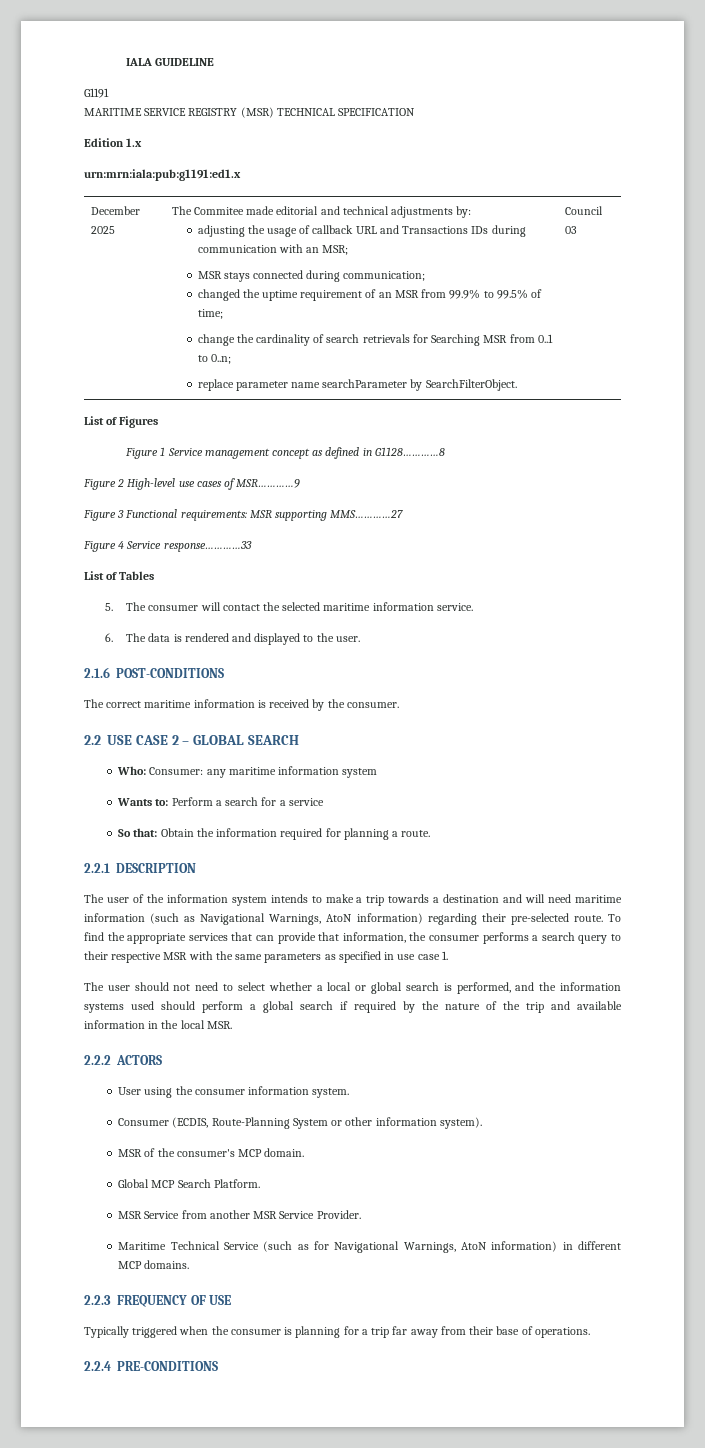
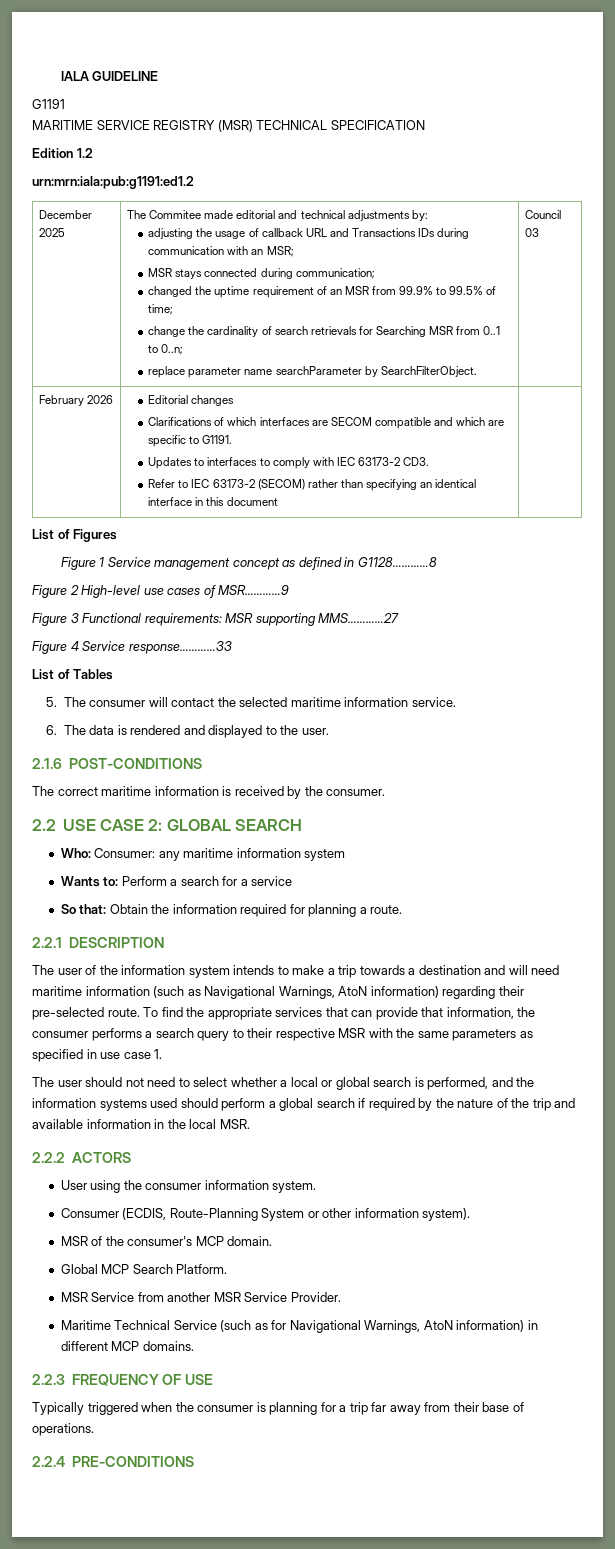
- Edition 1.x
- urn:mrn:iala:pub:g1191:ed1.x
+ Edition 1.2
+ urn:mrn:iala:pub:g1191:ed1.2
+ February 2026 | Editorial changes
+ Clarifications of which interfaces are SECOM compatible and which are specific to G1191.
+ Updates to interfaces to comply with IEC 63173-2 CD3.
+ Refer to IEC 63173-2 (SECOM) rather than specifying an identical interface in this document |
- 2.2 USE CASE 2 – GLOBAL SEARCH
+ 2.2 USE CASE 2: GLOBAL SEARCH

